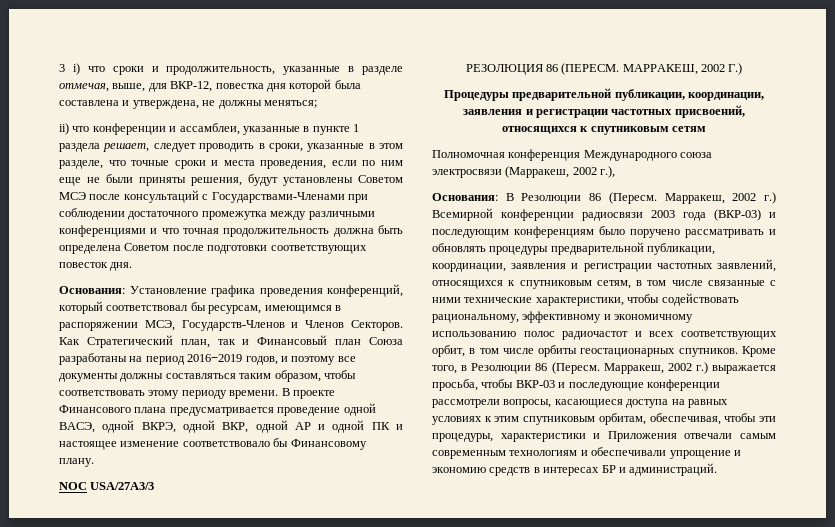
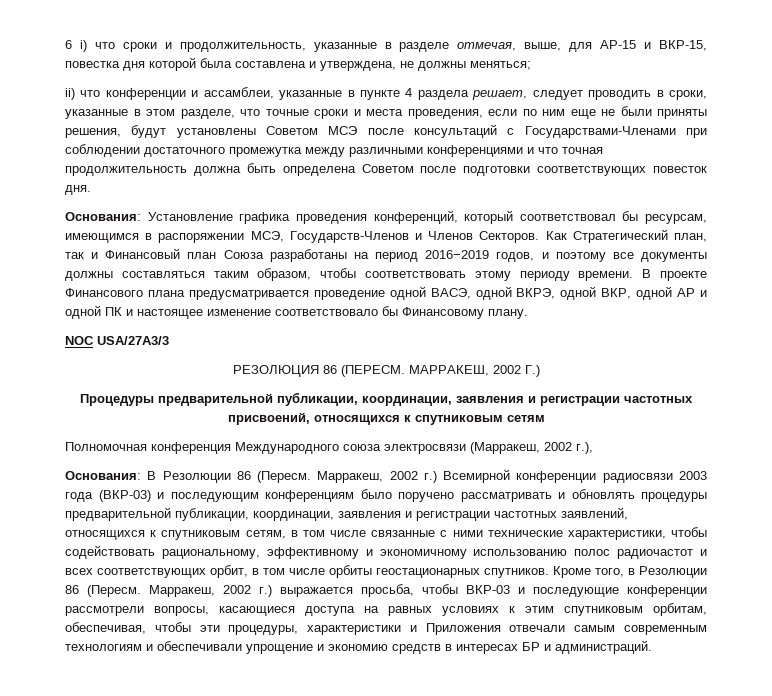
- 3 i) что сроки и продолжительность, указанные в разделе отмечая, выше, для ВКР-12, повестка дня которой была составлена и утверждена, не должны меняться;
+ 6 i) что сроки и продолжительность, указанные в разделе отмечая, выше, для АР-15 и ВКР-15, повестка дня которой была составлена и утверждена, не должны меняться;
- ii) что конференции и ассамблеи, указанные в пункте 1 раздела решает, следует проводить в сроки, указанные в этом разделе, что точные сроки и места проведения, если по ним еще не были приняты решения, будут установлены Советом МСЭ после консультаций с Государствами-Членами при соблюдении достаточного промежутка между различными конференциями и что точная продолжительность должна быть определена Советом после подготовки соответствующих повесток дня.
+ ii) что конференции и ассамблеи, указанные в пункте 4 раздела решает, следует проводить в сроки, указанные в этом разделе, что точные сроки и места проведения, если по ним еще не были приняты решения, будут установлены Советом МСЭ после консультаций с Государствами-Членами при соблюдении достаточного промежутка между различными конференциями и что точная продолжительность должна быть определена Советом после подготовки соответствующих повесток дня.

